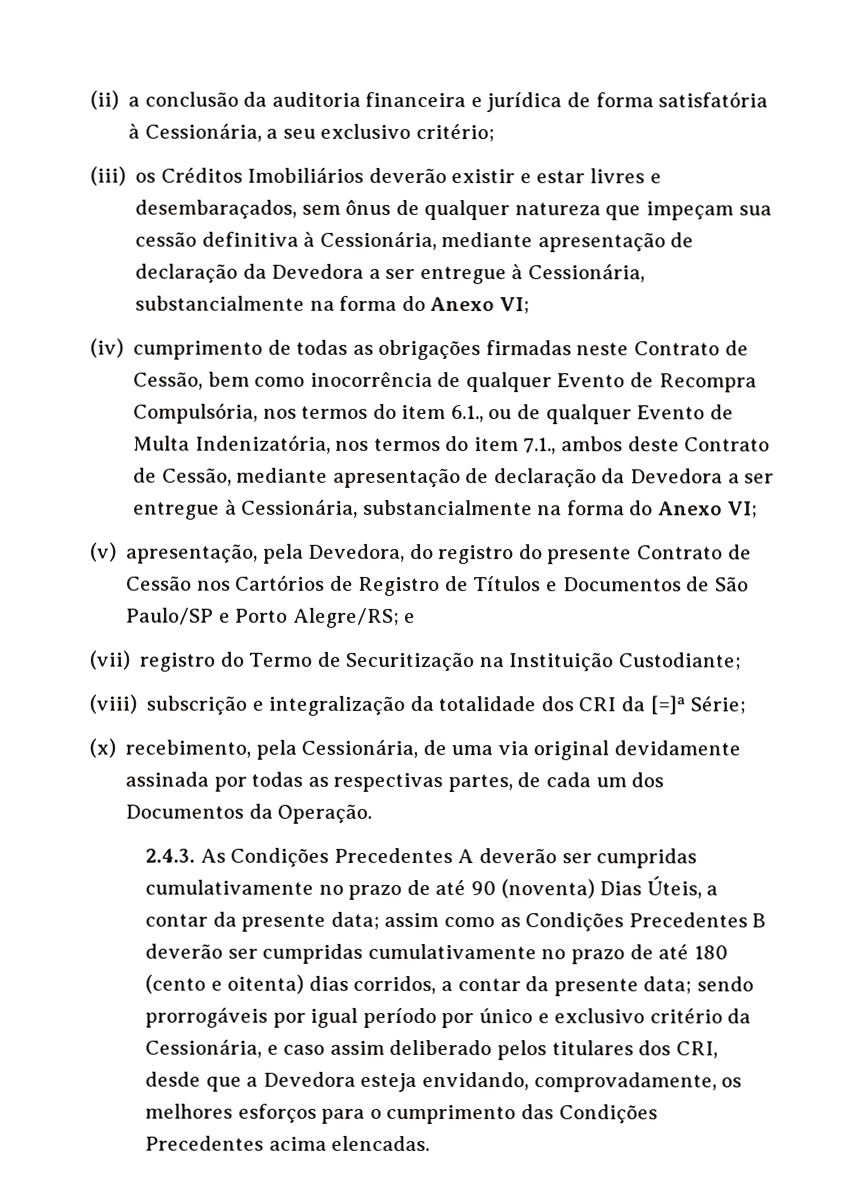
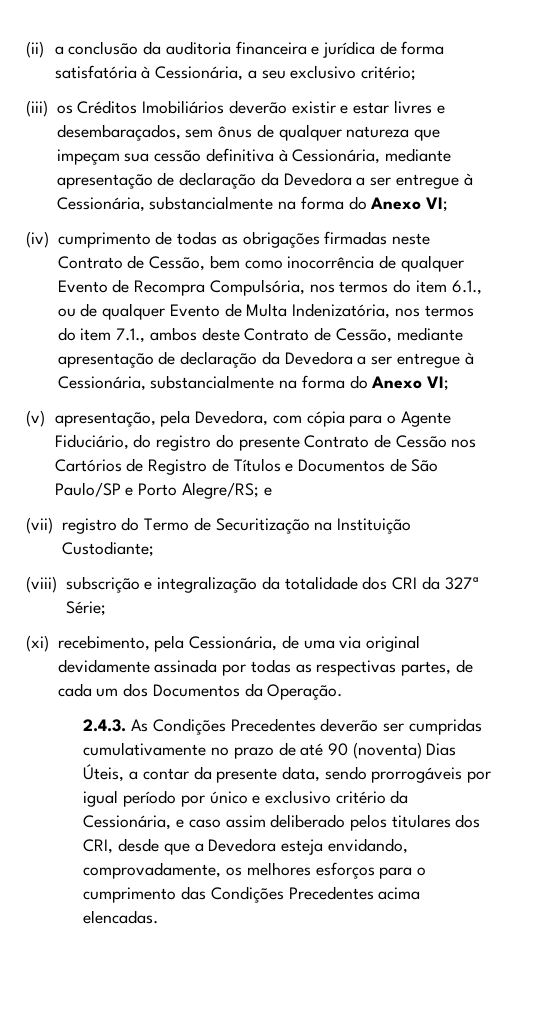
- (v) apresentação, pela Devedora, do registro do presente Contrato de Cessão nos Cartórios de Registro de Títulos e Documentos de São Paulo/SP e Porto Alegre/RS; e
+ (v) apresentação, pela Devedora, com cópia para o Agente Fiduciário, do registro do presente Contrato de Cessão nos Cartórios de Registro de Títulos e Documentos de São Paulo/SP e Porto Alegre/RS; e
- (viii) subscrição e integralização da totalidade dos CRI da [=]ª Série;
+ (viii) subscrição e integralização da totalidade dos CRI da 327ª Série;
- (x) recebimento, pela Cessionária, de uma via original devidamente assinada por todas as respectivas partes, de cada um dos Documentos da Operação.
+ (xi) recebimento, pela Cessionária, de uma via original devidamente assinada por todas as respectivas partes, de cada um dos Documentos da Operação.
- 2.4.3. As Condições Precedentes A deverão ser cumpridas cumulativamente no prazo de até 90 (noventa) Dias Úteis, a contar da presente data; assim como as Condições Precedentes B deverão ser cumpridas cumulativamente no prazo de até 180 (cento e oitenta) dias corridos, a contar da presente data; sendo prorrogáveis por igual período por único e exclusivo critério da Cessionária, e caso assim deliberado pelos titulares dos CRI, desde que a Devedora esteja envidando, comprovadamente, os melhores esforços para o cumprimento das Condições Precedentes acima elencadas.
+ 2.4.3. As Condições Precedentes deverão ser cumpridas cumulativamente no prazo de até 90 (noventa) Dias Úteis, a contar da presente data, sendo prorrogáveis por igual período por único e exclusivo critério da Cessionária, e caso assim deliberado pelos titulares dos CRI, desde que a Devedora esteja envidando, comprovadamente, os melhores esforços para o cumprimento das Condições Precedentes acima elencadas.

